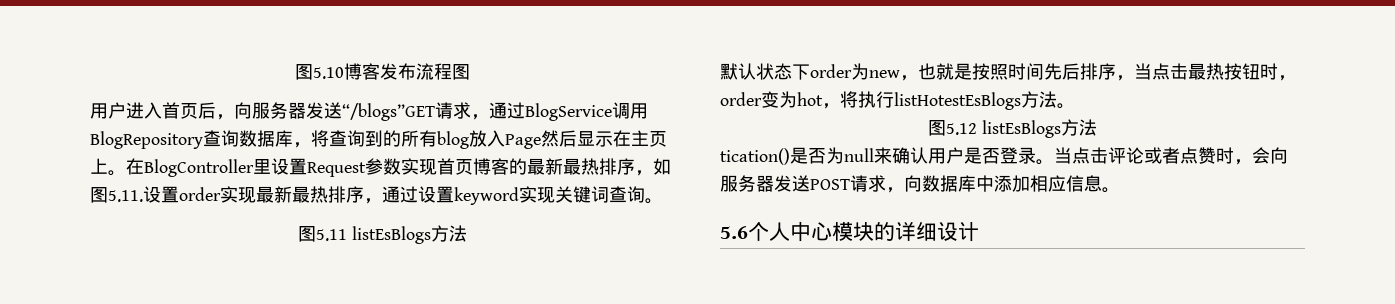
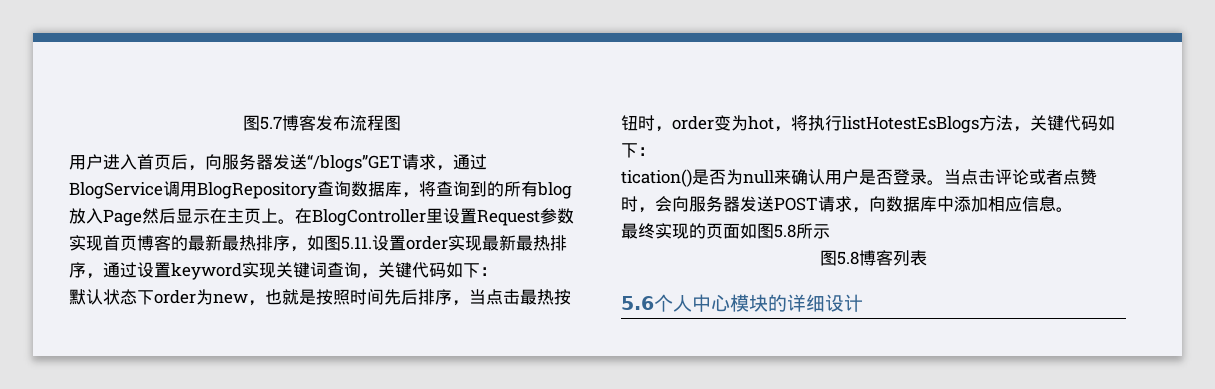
- 图5.10博客发布流程图
+ 图5.7博客发布流程图
- 在BlogController里设置Request参数实现首页博客的最新最热排序，如图5.11.设置order实现最新最热排序，通过设置keyword实现关键词查询。
- 图5.11 listEsBlogs方法
+ 在BlogController里设置Request参数实现首页博客的最新最热排序，如图5.11.设置order实现最新最热排序，通过设置keyword实现关键词查询，关键代码如下：
- 默认状态下order为new，也就是按照时间先后排序，当点击最热按钮时，order变为hot，将执行listHotestEsBlogs方法。
- 图5.12 listEsBlogs方法
+ 默认状态下order为new，也就是按照时间先后排序，当点击最热按钮时，order变为hot，将执行listHotestEsBlogs方法，关键代码如下：
+ 最终实现的页面如图5.8所示
+ 图5.8博客列表

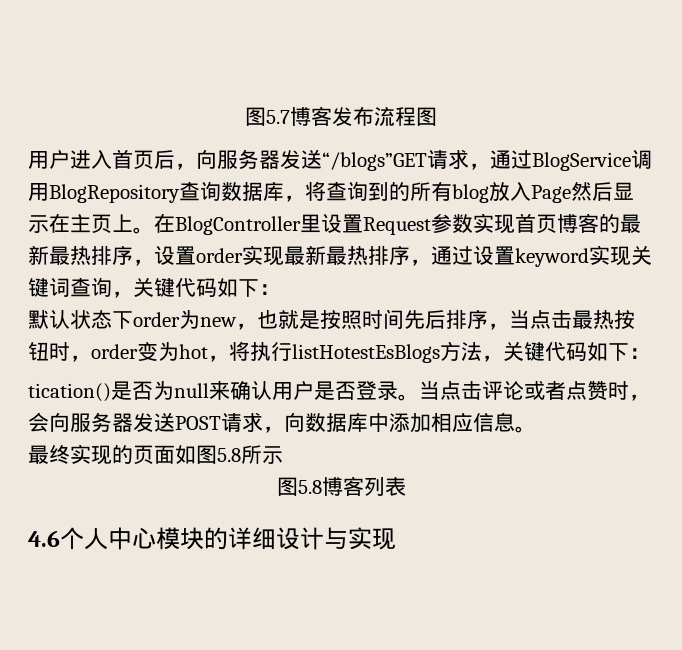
- 在BlogController里设置Request参数实现首页博客的最新最热排序，如图5.11.设置order实现最新最热排序，通过设置keyword实现关键词查询，关键代码如下：
+ 在BlogController里设置Request参数实现首页博客的最新最热排序，设置order实现最新最热排序，通过设置keyword实现关键词查询，关键代码如下：
- 5.6个人中心模块的详细设计
+ 4.6个人中心模块的详细设计与实现

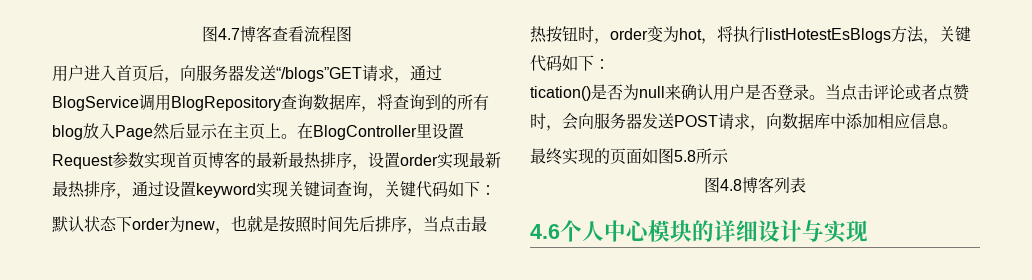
- 图5.7博客发布流程图
+ 图4.7博客查看流程图
- 图5.8博客列表
+ 图4.8博客列表

